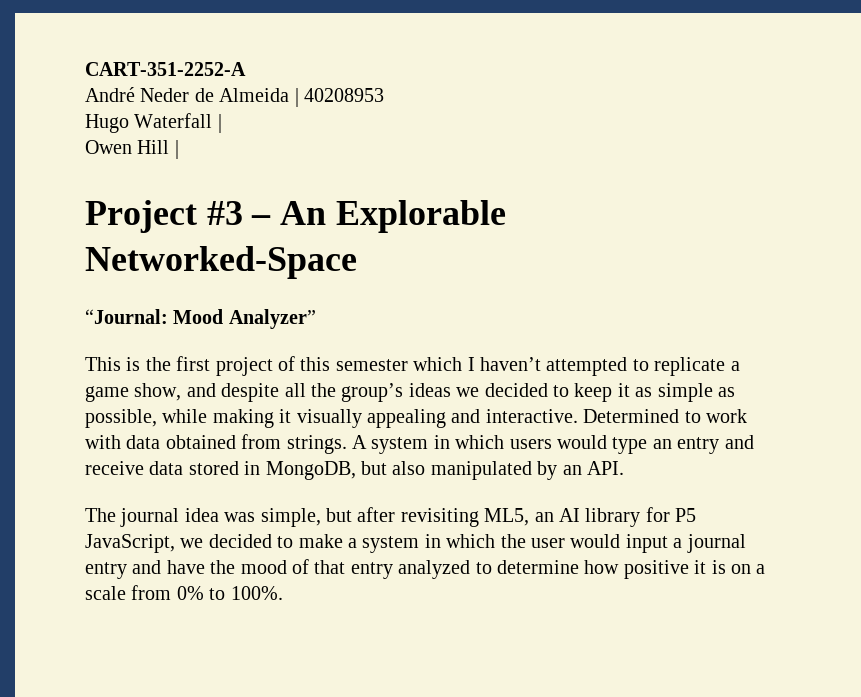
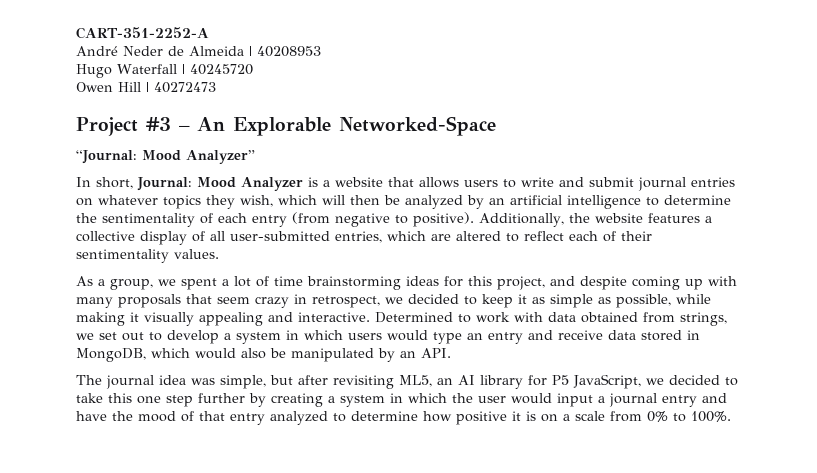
- Hugo Waterfall |
+ Hugo Waterfall | 40245720
- Owen Hill |
+ Owen Hill | 40272473
- This is the first project of this semester which I haven’t attempted to replicate a game show, and despite all the group’s ideas we decided to keep it as simple as possible, while making it visually appealing and interactive.
+ In short, Journal: Mood Analyzer is a website that allows users to write and submit journal entries on whatever topics they wish, which will then be analyzed by an artificial intelligence to determine the sentimentality of each entry (from negative to positive). Additionally, the website features a collective display of all user-submitted entries, which are altered to reflect each of their sentimentality values.
+ As a group, we spent a lot of time brainstorming ideas for this project, and despite coming up with many proposals that seem crazy in retrospect, we decided to keep it as simple as possible, while making it visually appealing and interactive.
- Determined to work with data obtained from strings. A system in which users would type an entry and receive data stored in MongoDB, but also manipulated by an API.
+ Determined to work with data obtained from strings, we set out to develop a system in which users would type an entry and receive data stored in MongoDB, which would also be manipulated by an API.
- The journal idea was simple, but after revisiting ML5, an AI library for P5 JavaScript, we decided to make a system in which the user would input a journal entry and have the mood of that entry analyzed to determine how positive it is on a scale from 0% to 100%.
+ The journal idea was simple, but after revisiting ML5, an AI library for P5 JavaScript, we decided to take this one step further by creating a system in which the user would input a journal entry and have the mood of that entry analyzed to determine how positive it is on a scale from 0% to 100%.

